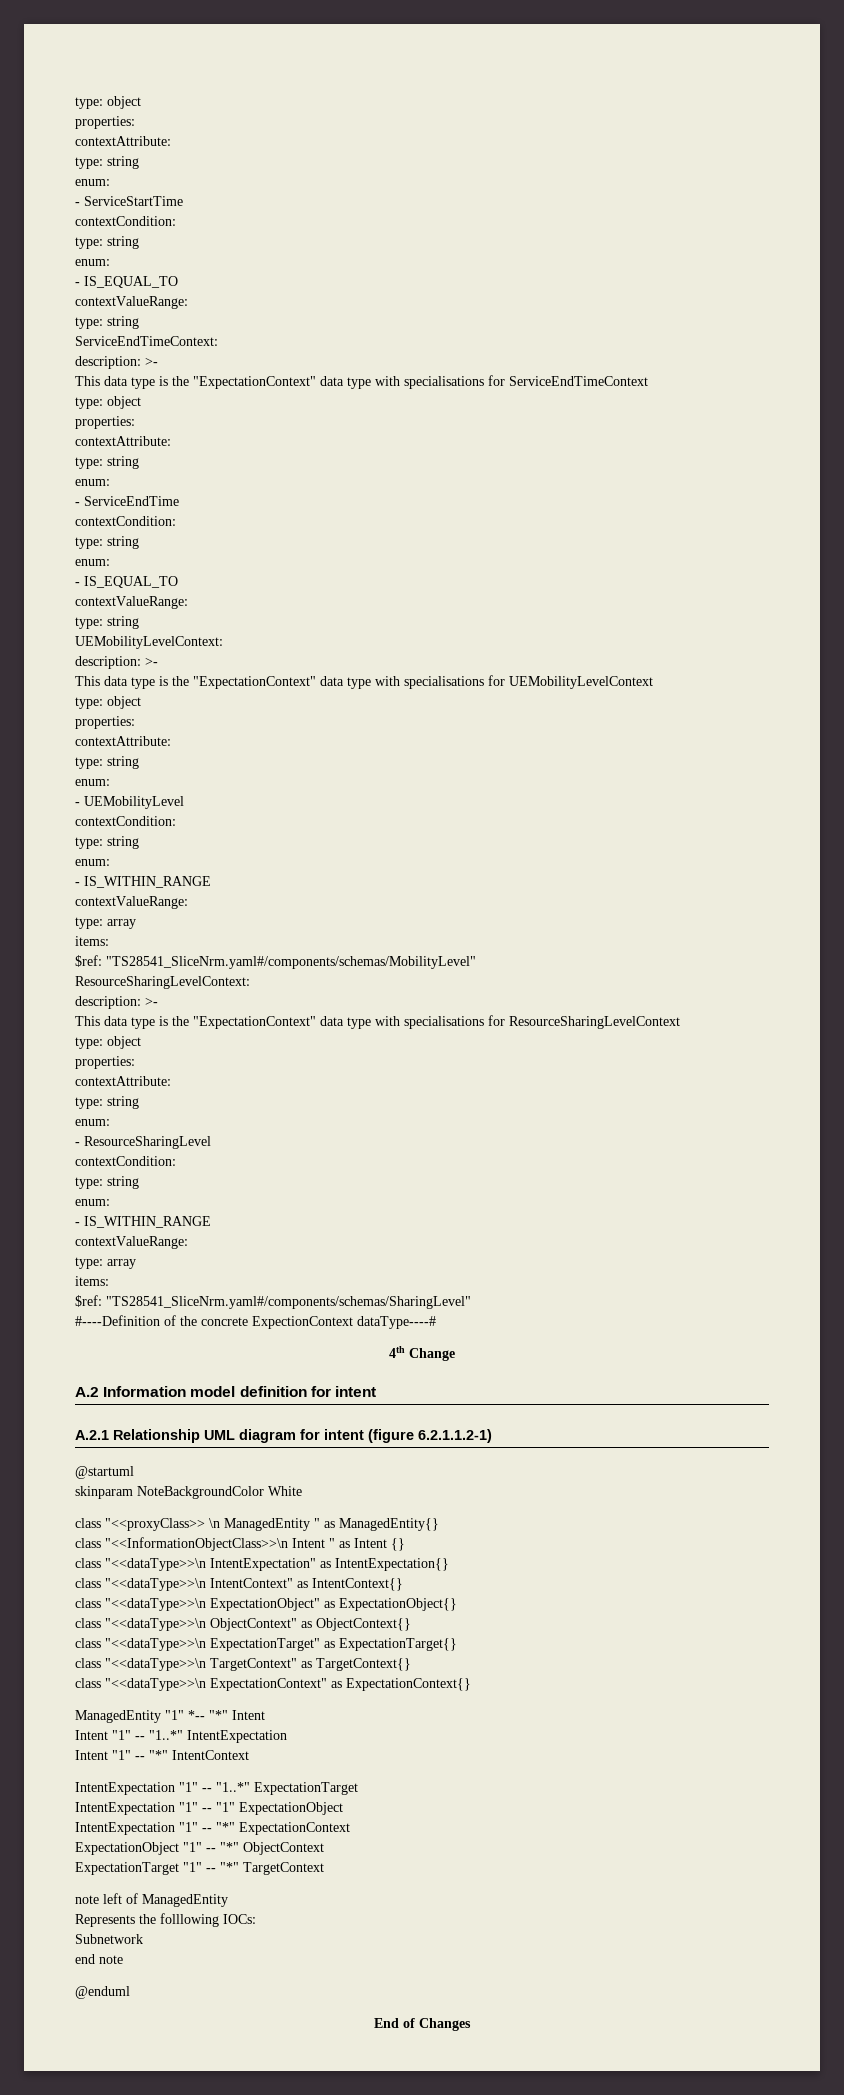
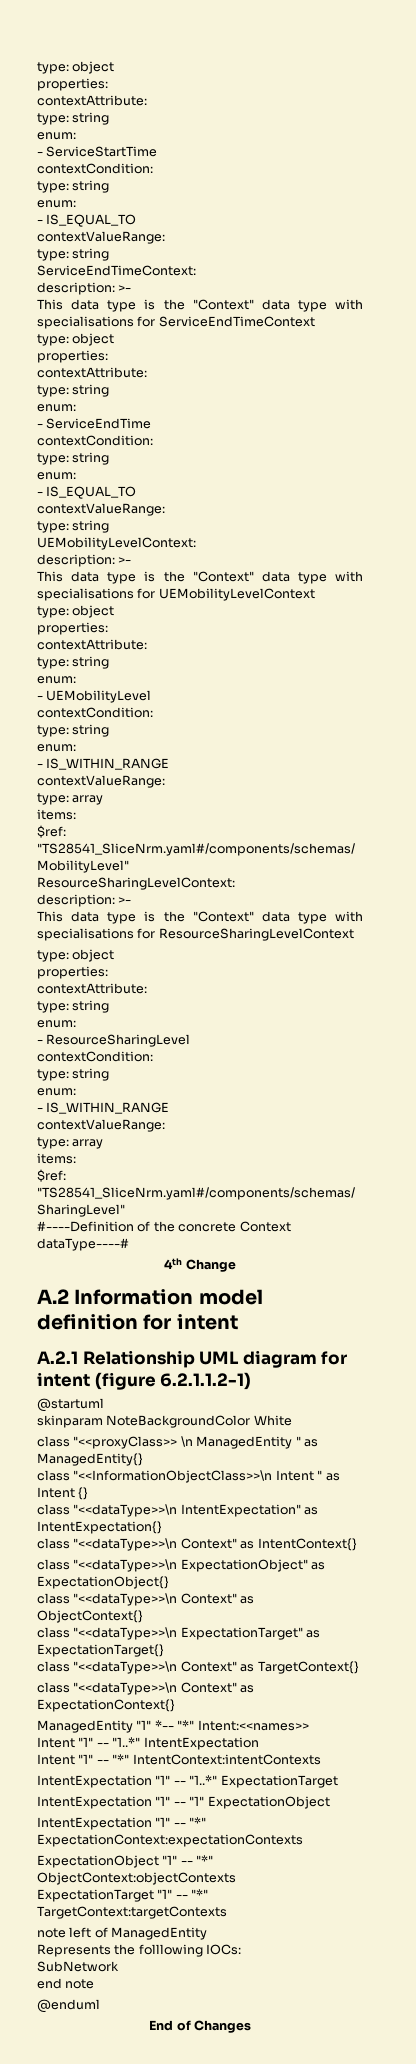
- This data type is the "ExpectationContext" data type with specialisations for ServiceEndTimeContext
+ This data type is the "Context" data type with specialisations for ServiceEndTimeContext
- This data type is the "ExpectationContext" data type with specialisations for UEMobilityLevelContext
+ This data type is the "Context" data type with specialisations for UEMobilityLevelContext
- This data type is the "ExpectationContext" data type with specialisations for ResourceSharingLevelContext
+ This data type is the "Context" data type with specialisations for ResourceSharingLevelContext
- #----Definition of the concrete ExpectionContext dataType----#
+ #----Definition of the concrete Context dataType----#
- class "<<dataType>>\n IntentContext" as IntentContext{}
+ class "<<dataType>>\n Context" as IntentContext{}
- class "<<dataType>>\n ObjectContext" as ObjectContext{}
+ class "<<dataType>>\n Context" as ObjectContext{}
- class "<<dataType>>\n TargetContext" as TargetContext{}
+ class "<<dataType>>\n Context" as TargetContext{}
- class "<<dataType>>\n ExpectationContext" as ExpectationContext{}
+ class "<<dataType>>\n Context" as ExpectationContext{}
- ManagedEntity "1" *-- "*" Intent
+ ManagedEntity "1" *-- "*" Intent:<<names>>
- Intent "1" -- "*" IntentContext
+ Intent "1" -- "*" IntentContext:intentContexts
- IntentExpectation "1" -- "*" ExpectationContext
+ IntentExpectation "1" -- "*" ExpectationContext:expectationContexts
- ExpectationObject "1" -- "*" ObjectContext
+ ExpectationObject "1" -- "*" ObjectContext:objectContexts
- ExpectationTarget "1" -- "*" TargetContext
+ ExpectationTarget "1" -- "*" TargetContext:targetContexts
- Subnetwork
+ SubNetwork

